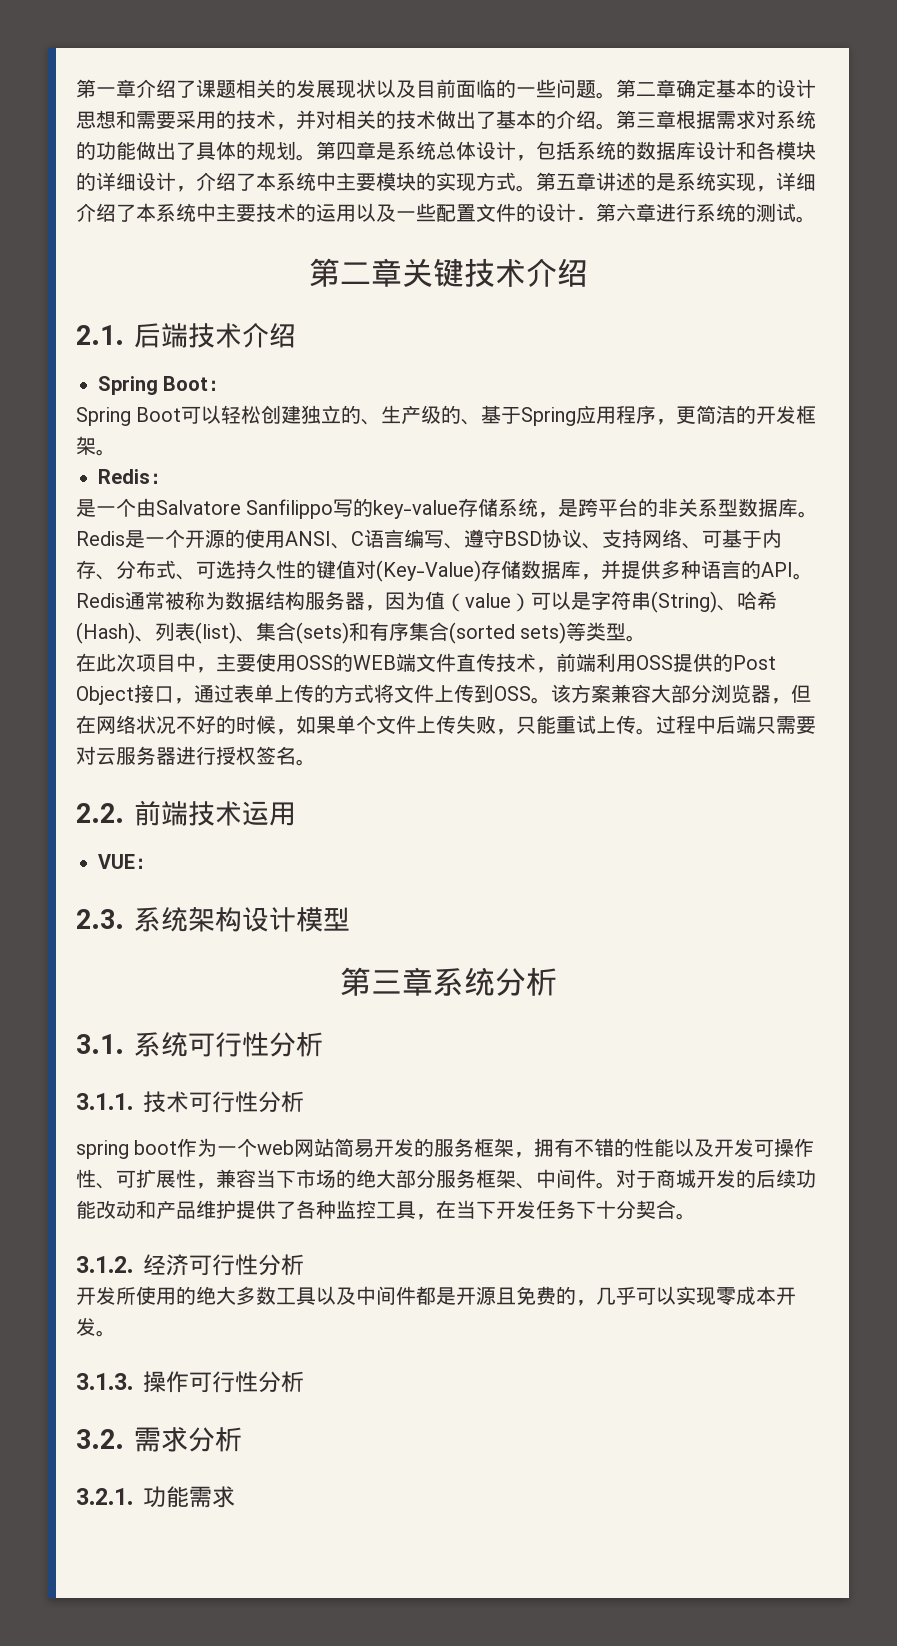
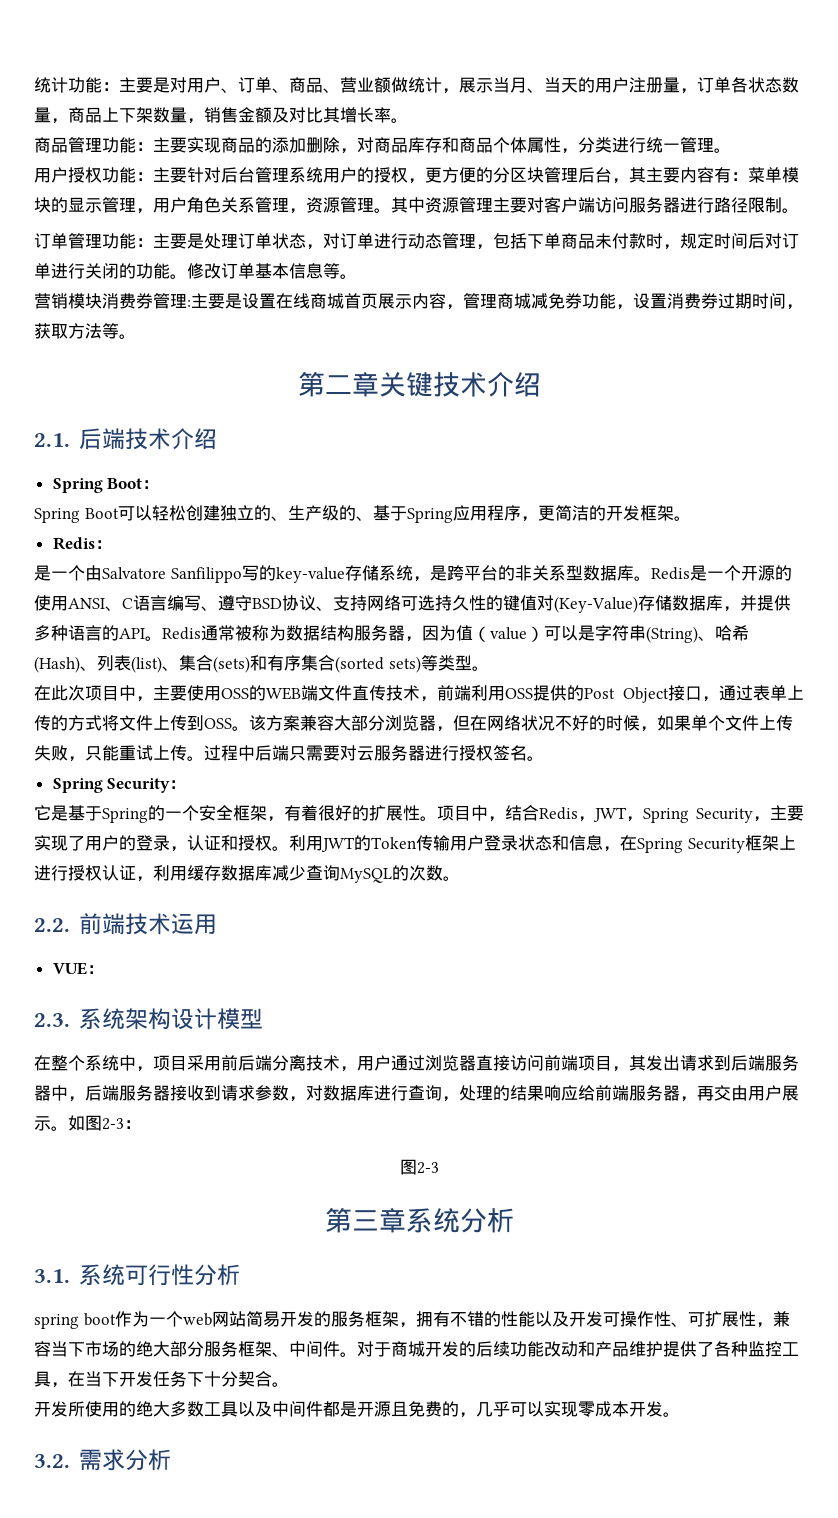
- 第一章介绍了课题相关的发展现状以及目前面临的一些问题。第二章确定基本的设计思想和需要采用的技术，并对相关的技术做出了基本的介绍。第三章根据需求对系统的功能做出了具体的规划。第四章是系统总体设计，包括系统的数据库设计和各模块的详细设计，介绍了本系统中主要模块的实现方式。第五章讲述的是系统实现，详细介绍了本系统中主要技术的运用以及一些配置文件的设计．第六章进行系统的测试。
+ 统计功能：主要是对用户、订单、商品、营业额做统计，展示当月、当天的用户注册量，订单各状态数量，商品上下架数量，销售金额及对比其增长率。
+ 商品管理功能：主要实现商品的添加删除，对商品库存和商品个体属性，分类进行统一管理。
+ 用户授权功能：主要针对后台管理系统用户的授权，更方便的分区块管理后台，其主要内容有：菜单模块的显示管理，用户角色关系管理，资源管理。其中资源管理主要对客户端访问服务器进行路径限制。
+ 订单管理功能：主要是处理订单状态，对订单进行动态管理，包括下单商品未付款时，规定时间后对订单进行关闭的功能。修改订单基本信息等。
+ 营销模块消费券管理:主要是设置在线商城首页展示内容，管理商城减免券功能，设置消费券过期时间，获取方法等。
- Redis是一个开源的使用ANSI、C语言编写、遵守BSD协议、支持网络、可基于内存、分布式、可选持久性的键值对(Key-Value)存储数据库，并提供多种语言的API。
+ Redis是一个开源的使用ANSI、C语言编写、遵守BSD协议、支持网络可选持久性的键值对(Key-Value)存储数据库，并提供多种语言的API。
+ Spring Security：
+ 它是基于Spring的一个安全框架，有着很好的扩展性。项目中，结合Redis，JWT，Spring Security，主要实现了用户的登录，认证和授权。利用JWT的Token传输用户登录状态和信息，在Spring Security框架上进行授权认证，利用缓存数据库减少查询MySQL的次数。
+ 在整个系统中，项目采用前后端分离技术，用户通过浏览器直接访问前端项目，其发出请求到后端服务器中，后端服务器接收到请求参数，对数据库进行查询，处理的结果响应给前端服务器，再交由用户展示。如图2-3：
+ 图2-3
- 3.1.1.技术可行性分析
- 3.1.2.经济可行性分析
- 3.1.3.操作可行性分析
- 3.2.1.功能需求

